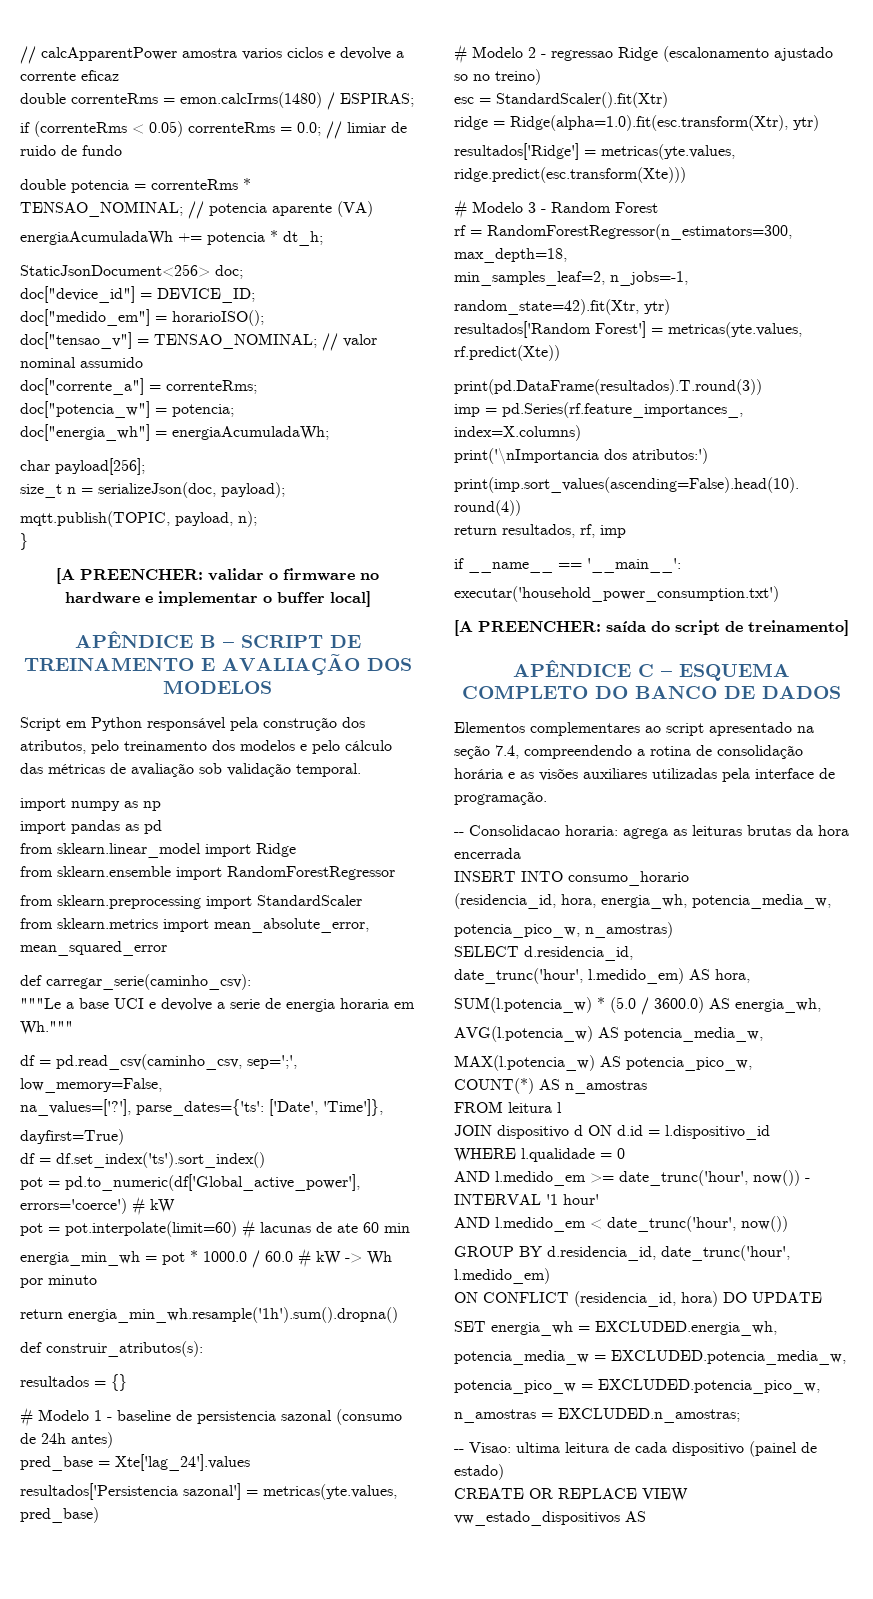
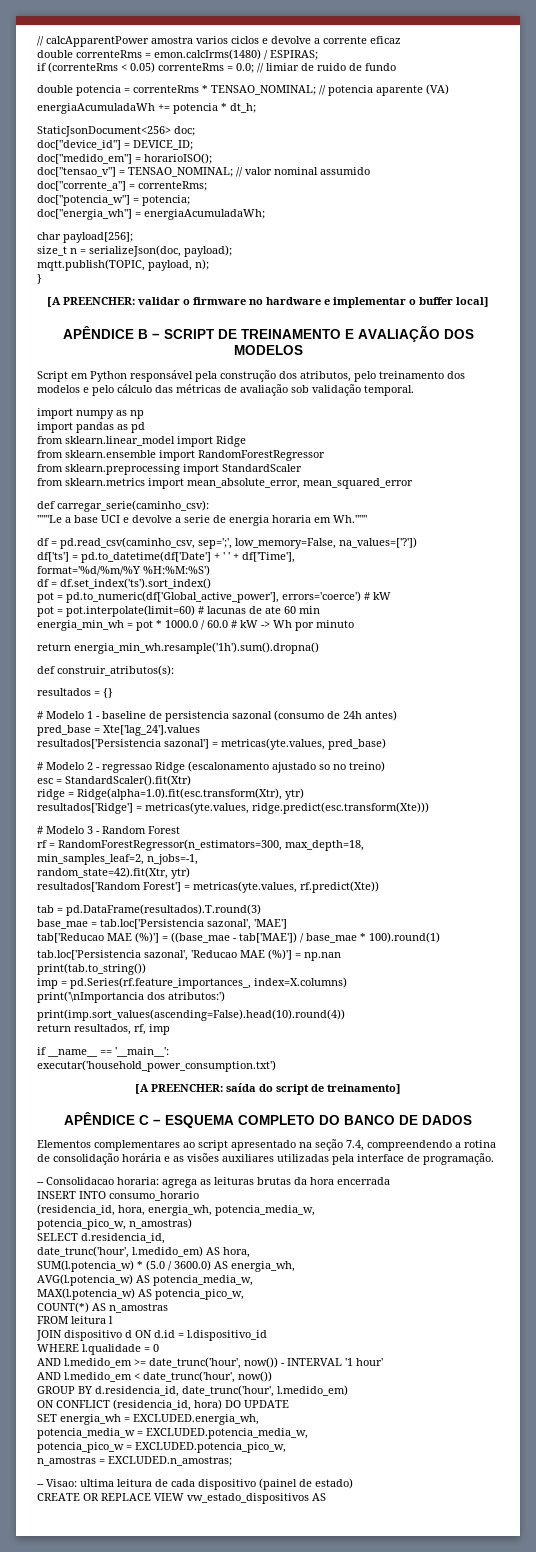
- df = pd.read_csv(caminho_csv, sep=';', low_memory=False,
- na_values=['?'], parse_dates={'ts': ['Date', 'Time']},
- dayfirst=True)
+ df = pd.read_csv(caminho_csv, sep=';', low_memory=False, na_values=['?'])
+ df['ts'] = pd.to_datetime(df['Date'] + ' ' + df['Time'],
+ format='%d/%m/%Y %H:%M:%S')
- print(pd.DataFrame(resultados).T.round(3))
+ tab = pd.DataFrame(resultados).T.round(3)
+ base_mae = tab.loc['Persistencia sazonal', 'MAE']
+ tab['Reducao MAE (%)'] = ((base_mae - tab['MAE']) / base_mae * 100).round(1)
+ tab.loc['Persistencia sazonal', 'Reducao MAE (%)'] = np.nan
+ print(tab.to_string())

